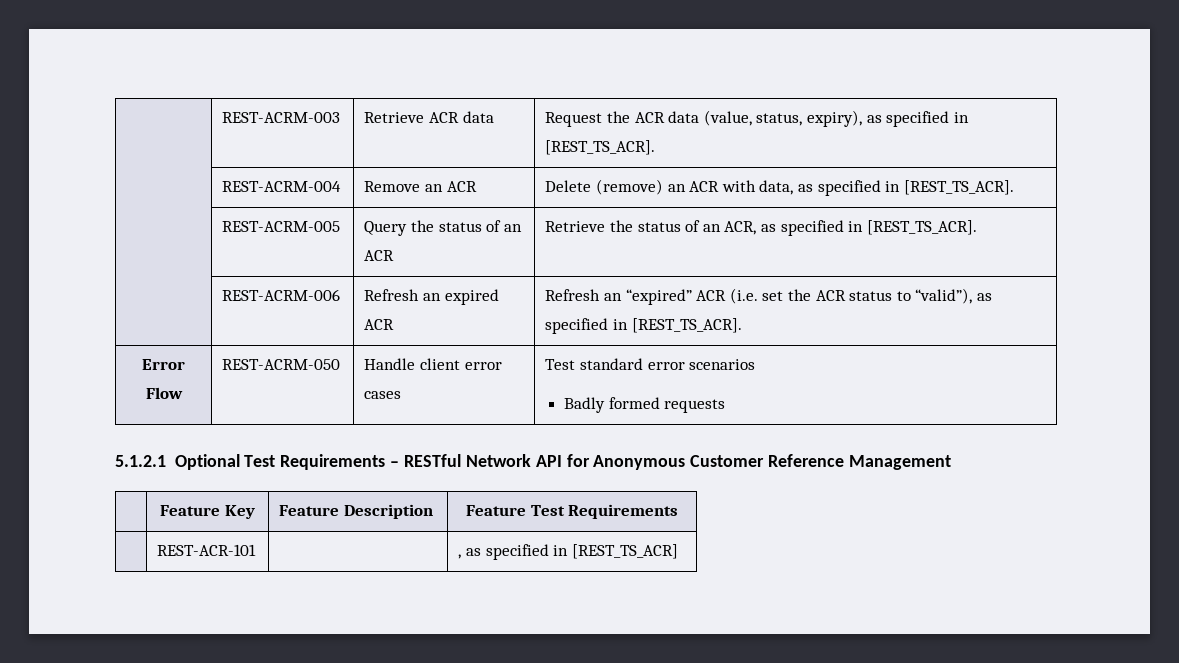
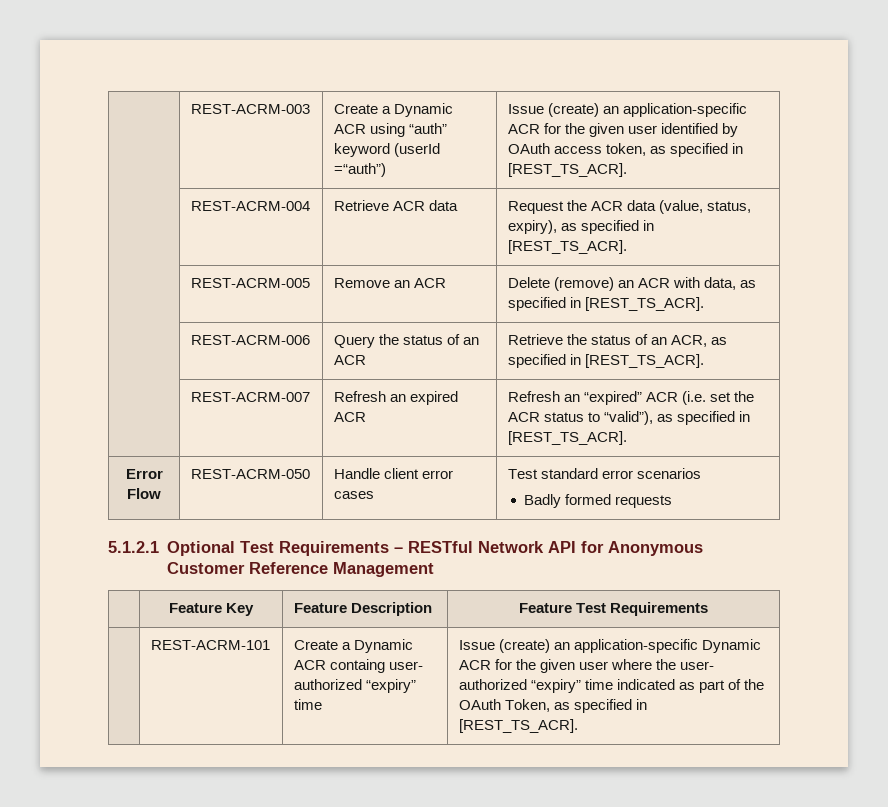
- | REST-ACRM-003 | Retrieve ACR data | Request the ACR data (value, status, expiry), as specified in [REST_TS_ACR].
+ | REST-ACRM-003 | Create a Dynamic ACR using “auth” keyword (userId =“auth”) | Issue (create) an application-specific ACR for the given user identified by OAuth access token, as specified in [REST_TS_ACR].
+ | REST-ACRM-004 | Retrieve ACR data | Request the ACR data (value, status, expiry), as specified in [REST_TS_ACR].
- | REST-ACRM-004 | Remove an ACR | Delete (remove) an ACR with data, as specified in [REST_TS_ACR].
+ | REST-ACRM-005 | Remove an ACR | Delete (remove) an ACR with data, as specified in [REST_TS_ACR].
- | REST-ACRM-005 | Query the status of an ACR | Retrieve the status of an ACR, as specified in [REST_TS_ACR].
+ | REST-ACRM-006 | Query the status of an ACR | Retrieve the status of an ACR, as specified in [REST_TS_ACR].
- | REST-ACRM-006 | Refresh an expired ACR | Refresh an “expired” ACR (i.e. set the ACR status to “valid”), as specified in [REST_TS_ACR].
+ | REST-ACRM-007 | Refresh an expired ACR | Refresh an “expired” ACR (i.e. set the ACR status to “valid”), as specified in [REST_TS_ACR].
- | REST-ACR-101 | | , as specified in [REST_TS_ACR]
+ | REST-ACRM-101 | Create a Dynamic ACR containg user- authorized “expiry” time | Issue (create) an application-specific Dynamic ACR for the given user where the user- authorized “expiry” time indicated as part of the OAuth Token, as specified in [REST_TS_ACR].

